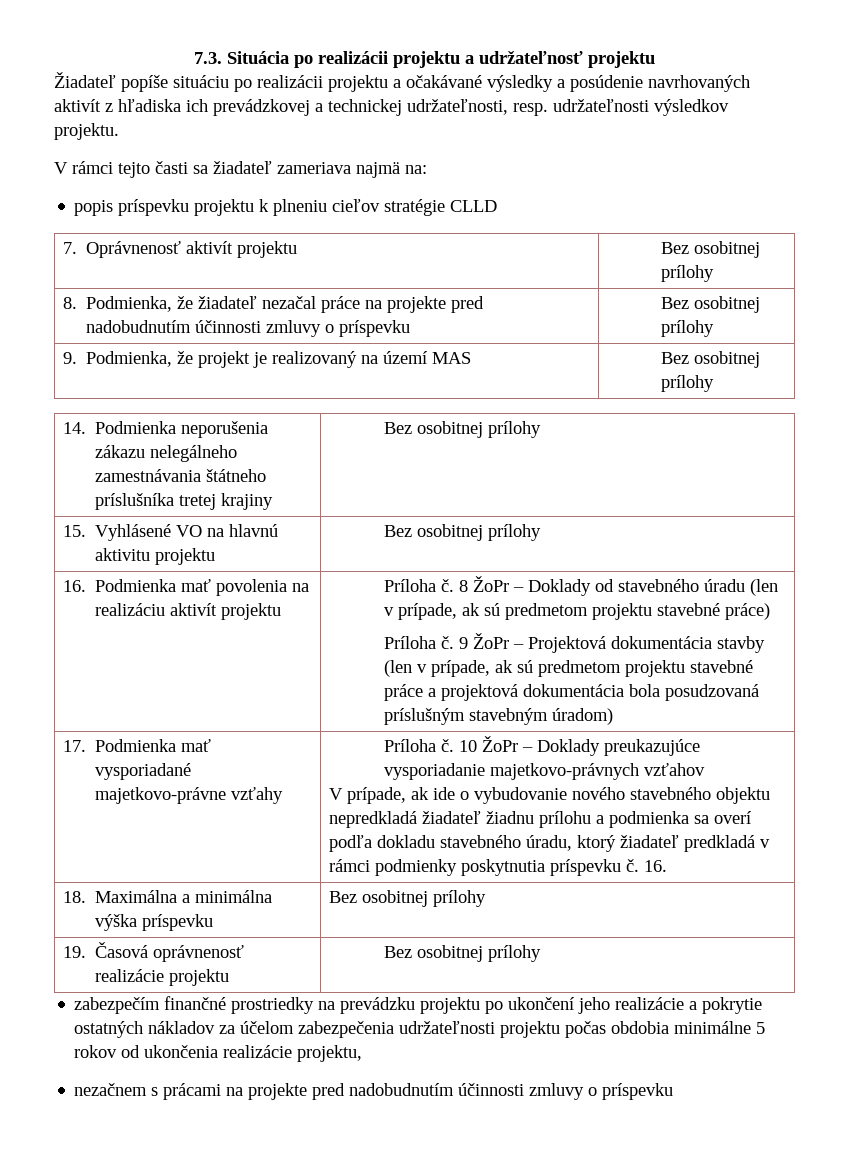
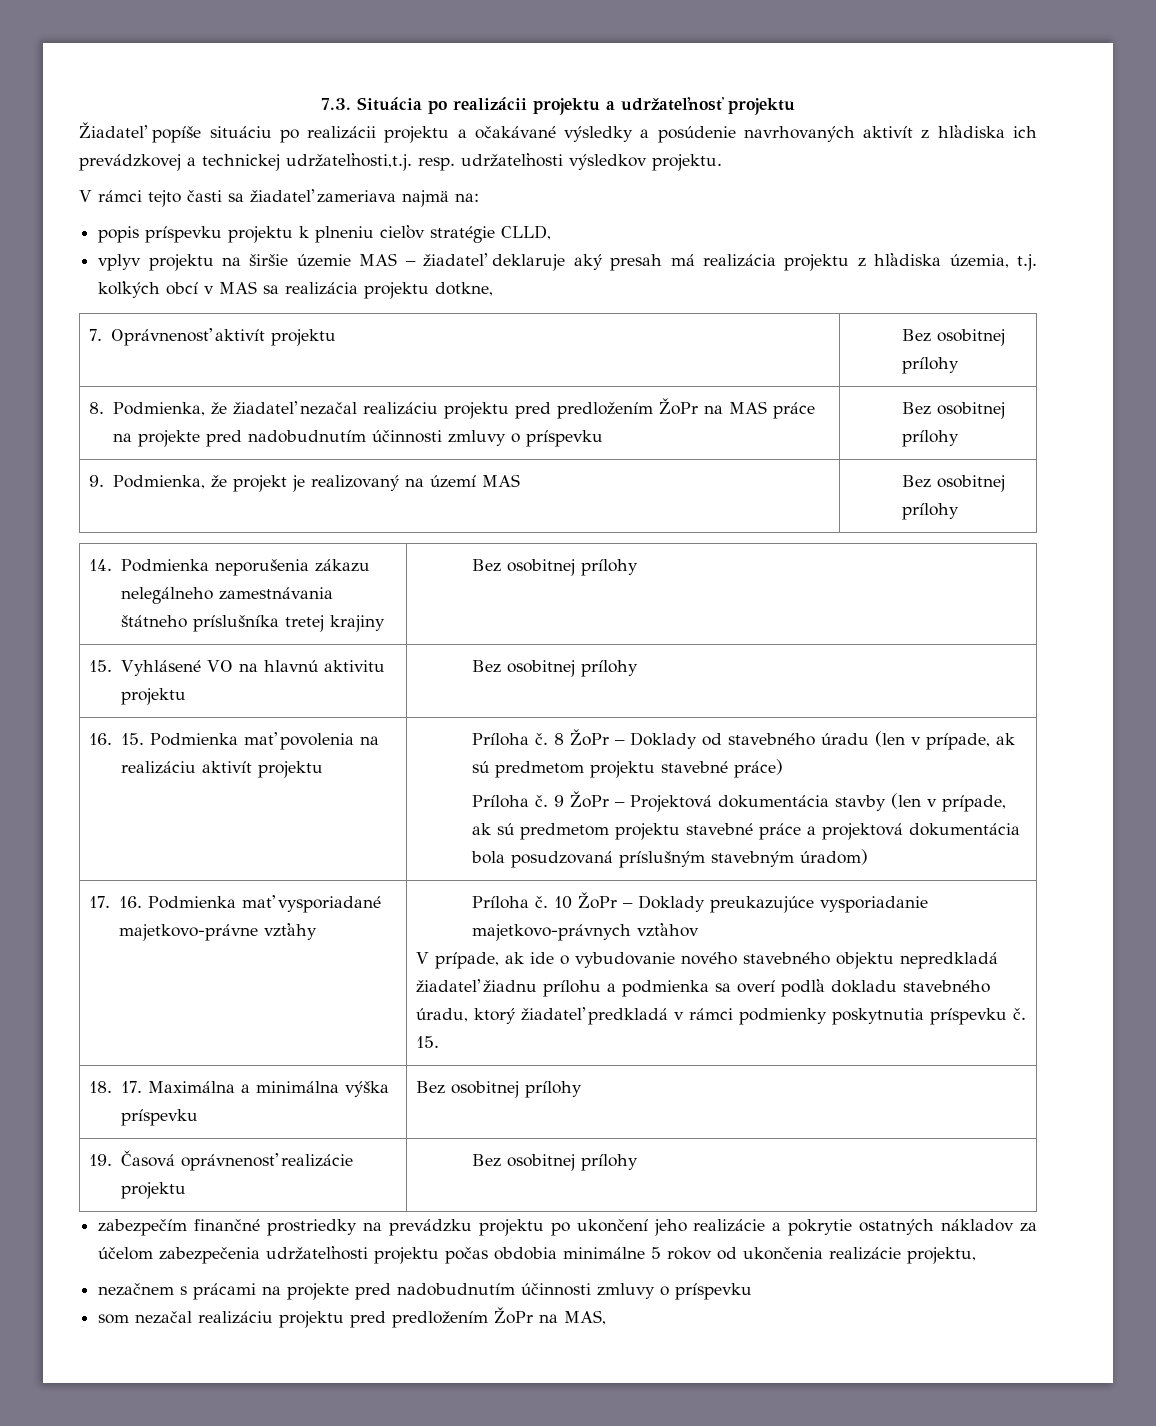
- Žiadateľ popíše situáciu po realizácii projektu a očakávané výsledky a posúdenie navrhovaných aktivít z hľadiska ich prevádzkovej a technickej udržateľnosti, resp. udržateľnosti výsledkov projektu.
+ Žiadateľ popíše situáciu po realizácii projektu a očakávané výsledky a posúdenie navrhovaných aktivít z hľadiska ich prevádzkovej a technickej udržateľnosti,t.j. resp. udržateľnosti výsledkov projektu.
- popis príspevku projektu k plneniu cieľov stratégie CLLD
+ popis príspevku projektu k plneniu cieľov stratégie CLLD,
+ vplyv projektu na širšie územie MAS – žiadateľ deklaruje aký presah má realizácia projektu z hľadiska územia, t.j. koľkých obcí v MAS sa realizácia projektu dotkne,
- 8. Podmienka, že žiadateľ nezačal práce na projekte pred nadobudnutím účinnosti zmluvy o príspevku | Bez osobitnej prílohy
+ 8. Podmienka, že žiadateľ nezačal realizáciu projektu pred predložením ŽoPr na MAS práce na projekte pred nadobudnutím účinnosti zmluvy o príspevku | Bez osobitnej prílohy
- 16. Podmienka mať povolenia na realizáciu aktivít projektu
+ 16. 15. Podmienka mať povolenia na realizáciu aktivít projektu
- 17. Podmienka mať vysporiadané majetkovo-právne vzťahy
+ 17. 16. Podmienka mať vysporiadané majetkovo-právne vzťahy
- V prípade, ak ide o vybudovanie nového stavebného objektu nepredkladá žiadateľ žiadnu prílohu a podmienka sa overí podľa dokladu stavebného úradu, ktorý žiadateľ predkladá v rámci podmienky poskytnutia príspevku č. 16.
+ V prípade, ak ide o vybudovanie nového stavebného objektu nepredkladá žiadateľ žiadnu prílohu a podmienka sa overí podľa dokladu stavebného úradu, ktorý žiadateľ predkladá v rámci podmienky poskytnutia príspevku č. 15.
- 18. Maximálna a minimálna výška príspevku | Bez osobitnej prílohy
+ 18. 17. Maximálna a minimálna výška príspevku | Bez osobitnej prílohy
+ som nezačal realizáciu projektu pred predložením ŽoPr na MAS,

